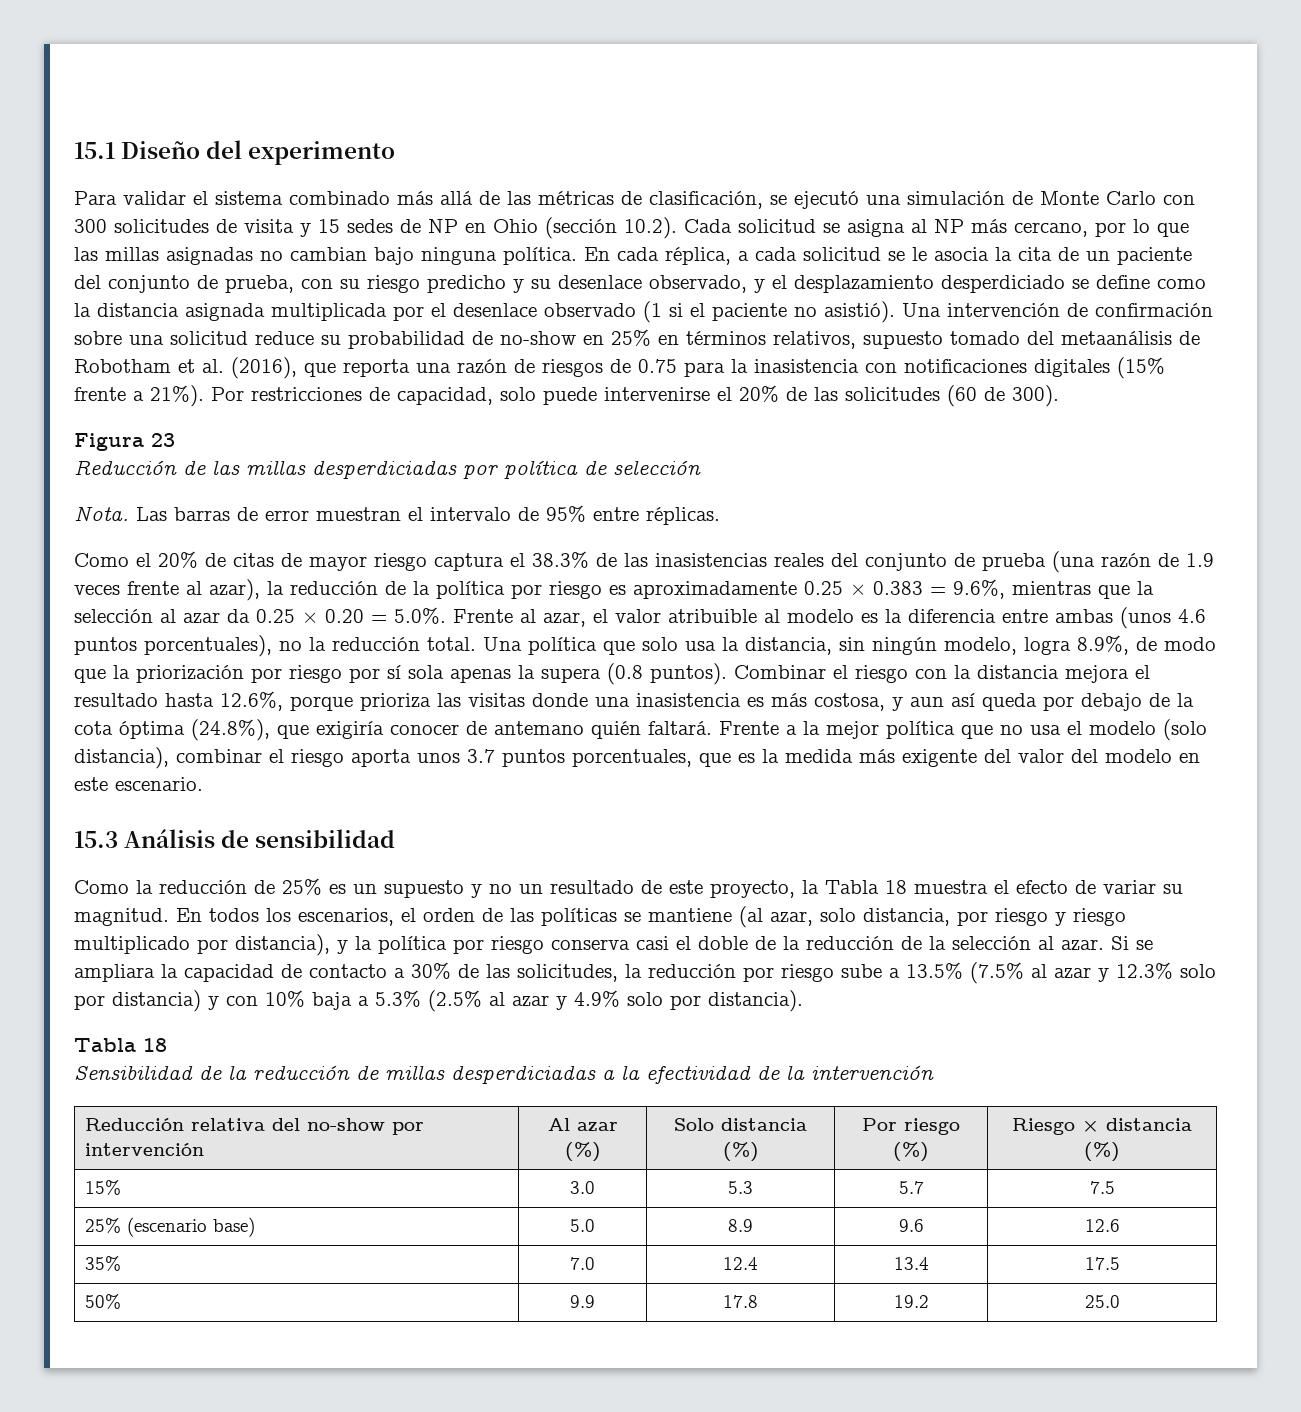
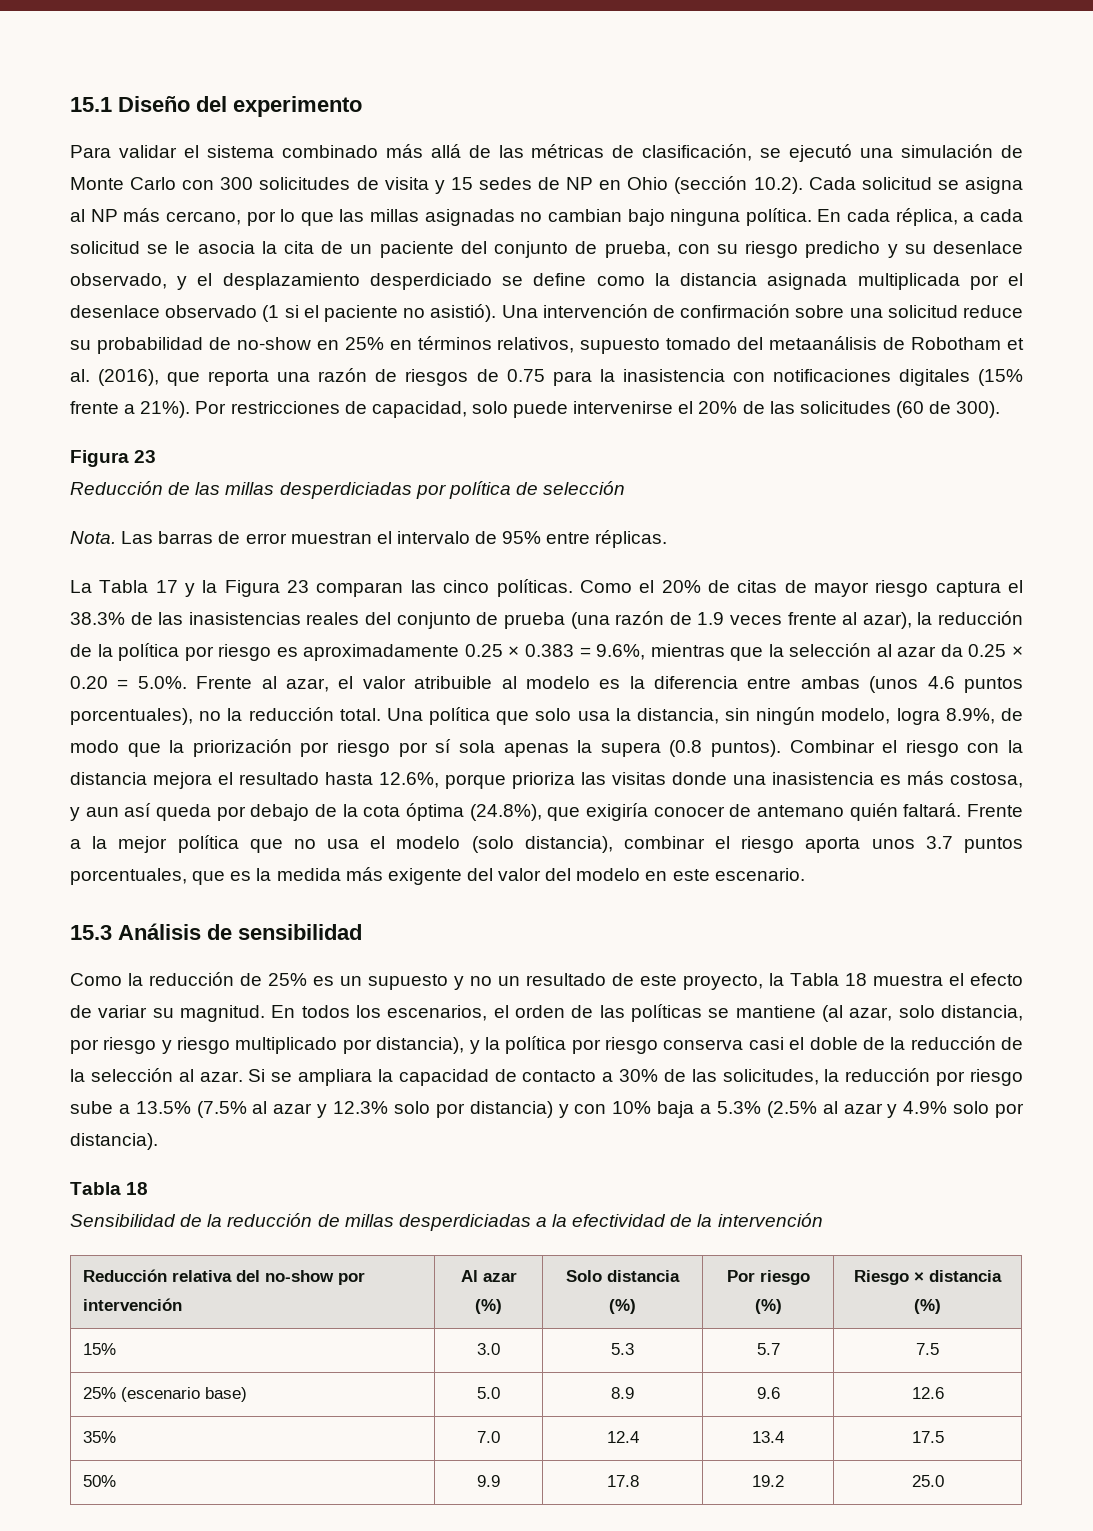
+ La Tabla 17 y la Figura 23 comparan las cinco políticas.

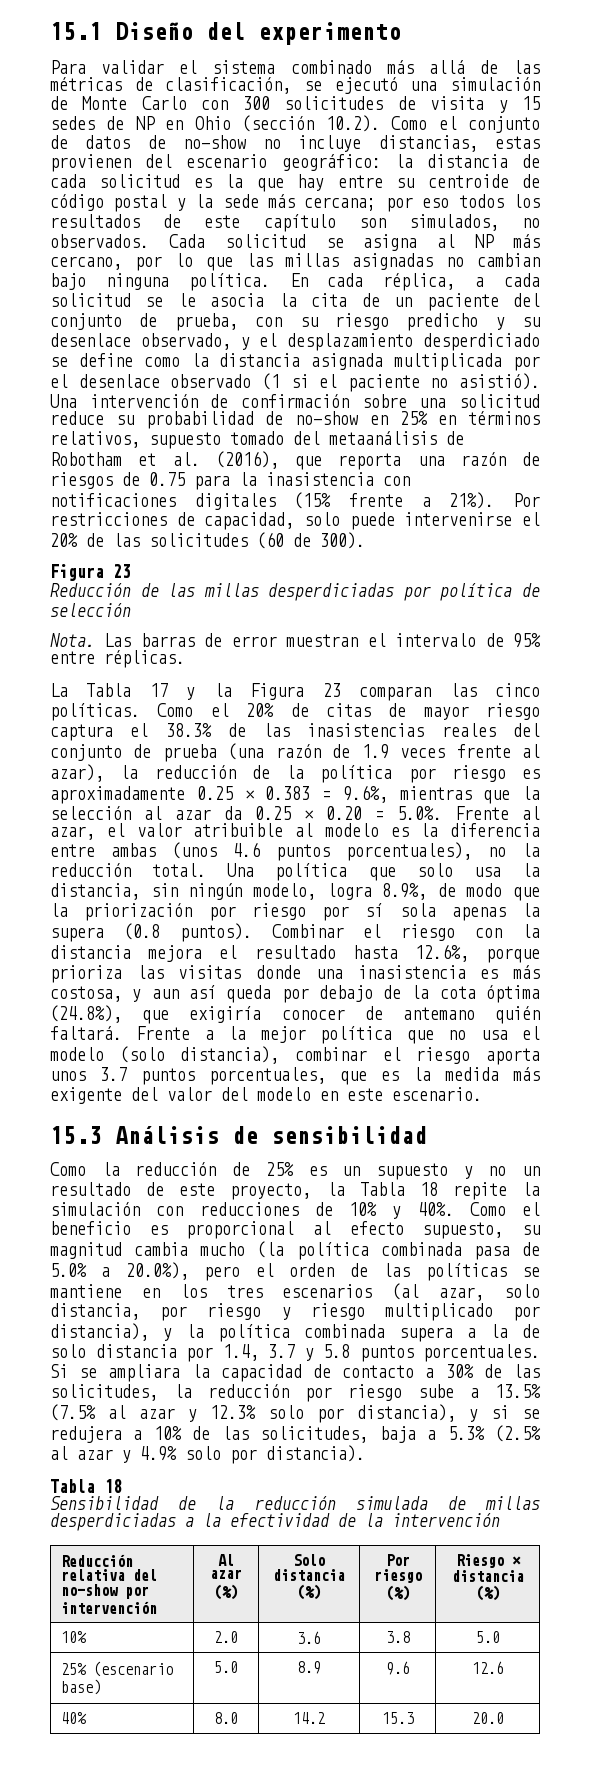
- Para validar el sistema combinado más allá de las métricas de clasificación, se ejecutó una simulación de Monte Carlo con 300 solicitudes de visita y 15 sedes de NP en Ohio (sección 10.2). Cada solicitud se asigna al NP más cercano, por lo que las millas asignadas no cambian bajo ninguna política.
+ Para validar el sistema combinado más allá de las métricas de clasificación, se ejecutó una simulación de Monte Carlo con 300 solicitudes de visita y 15 sedes de NP en Ohio (sección 10.2). Como el conjunto de datos de no-show no incluye distancias, estas provienen del escenario geográfico: la distancia de cada solicitud es la que hay entre su centroide de código postal y la sede más cercana; por eso todos los resultados de este capítulo son simulados, no observados. Cada solicitud se asigna al NP más cercano, por lo que las millas asignadas no cambian bajo ninguna política.
- Como la reducción de 25% es un supuesto y no un resultado de este proyecto, la Tabla 18 muestra el efecto de variar su magnitud. En todos los escenarios, el orden de las políticas se mantiene (al azar, solo distancia, por riesgo y riesgo multiplicado por distancia), y la política por riesgo conserva casi el doble de la reducción de la selección al azar.
+ Como la reducción de 25% es un supuesto y no un resultado de este proyecto, la Tabla 18 repite la simulación con reducciones de 10% y 40%. Como el beneficio es proporcional al efecto supuesto, su magnitud cambia mucho (la política combinada pasa de 5.0% a 20.0%), pero el orden de las políticas se mantiene en los tres escenarios (al azar, solo distancia, por riesgo y riesgo multiplicado por distancia), y la política combinada supera a la de solo distancia por 1.4, 3.7 y 5.8 puntos porcentuales.
- Si se ampliara la capacidad de contacto a 30% de las solicitudes, la reducción por riesgo sube a 13.5% (7.5% al azar y 12.3% solo por distancia) y con 10% baja a 5.3% (2.5% al azar y 4.9% solo por distancia).
+ Si se ampliara la capacidad de contacto a 30% de las solicitudes, la reducción por riesgo sube a 13.5% (7.5% al azar y 12.3% solo por distancia), y si se redujera a 10% de las solicitudes, baja a 5.3% (2.5% al azar y 4.9% solo por distancia).
- Sensibilidad de la reducción de millas desperdiciadas a la efectividad de la intervención
+ Sensibilidad de la reducción simulada de millas desperdiciadas a la efectividad de la intervención
- 15% | 3.0 | 5.3 | 5.7 | 7.5
+ 10% | 2.0 | 3.6 | 3.8 | 5.0
- 35% | 7.0 | 12.4 | 13.4 | 17.5
- 50% | 9.9 | 17.8 | 19.2 | 25.0
+ 40% | 8.0 | 14.2 | 15.3 | 20.0

